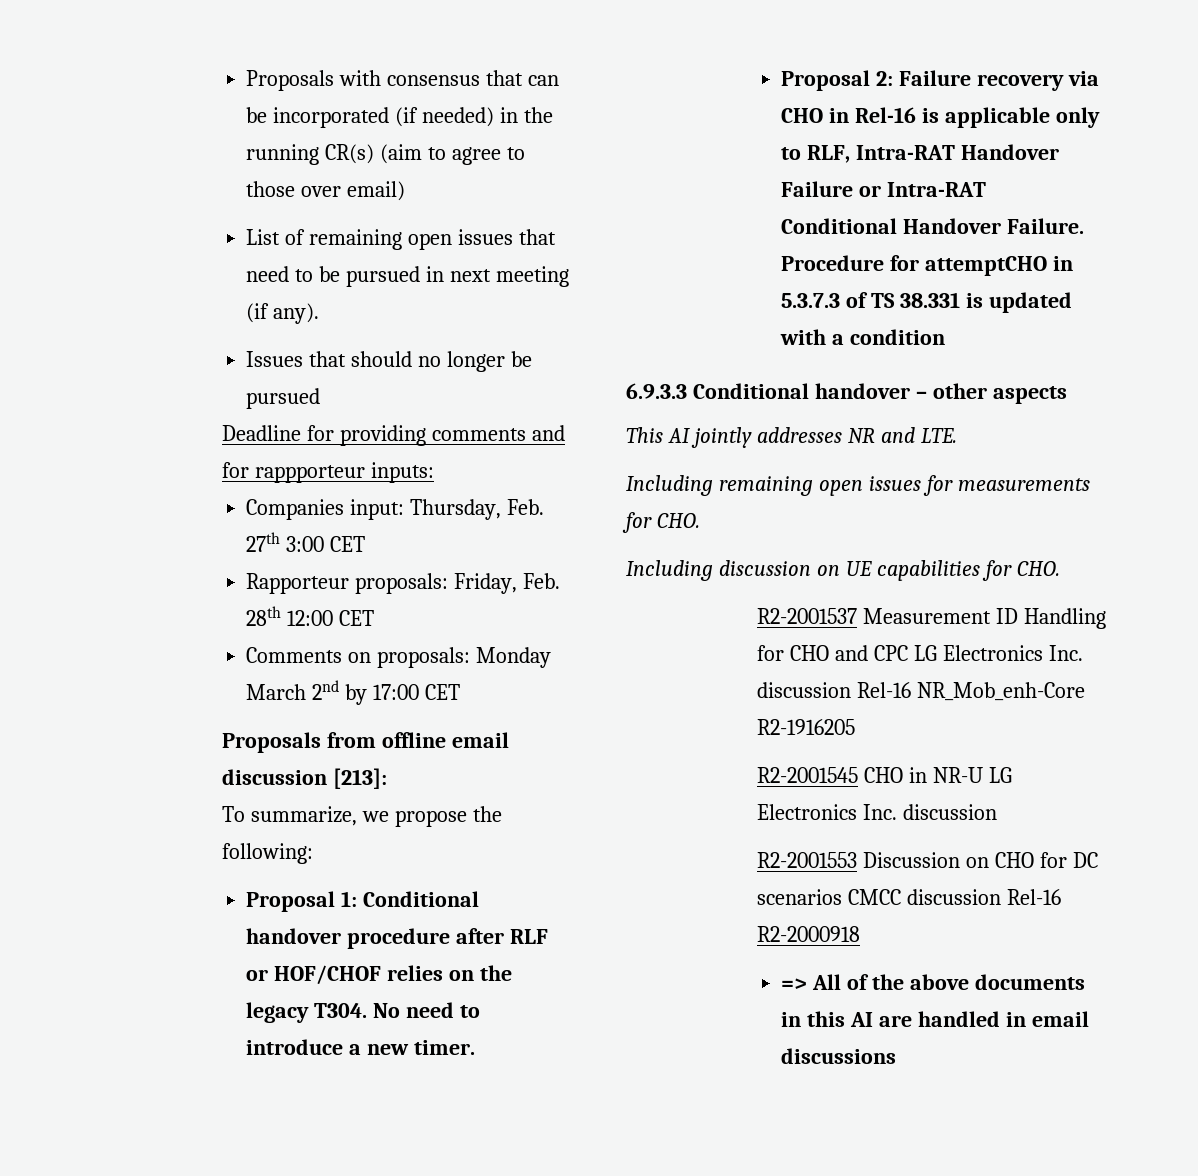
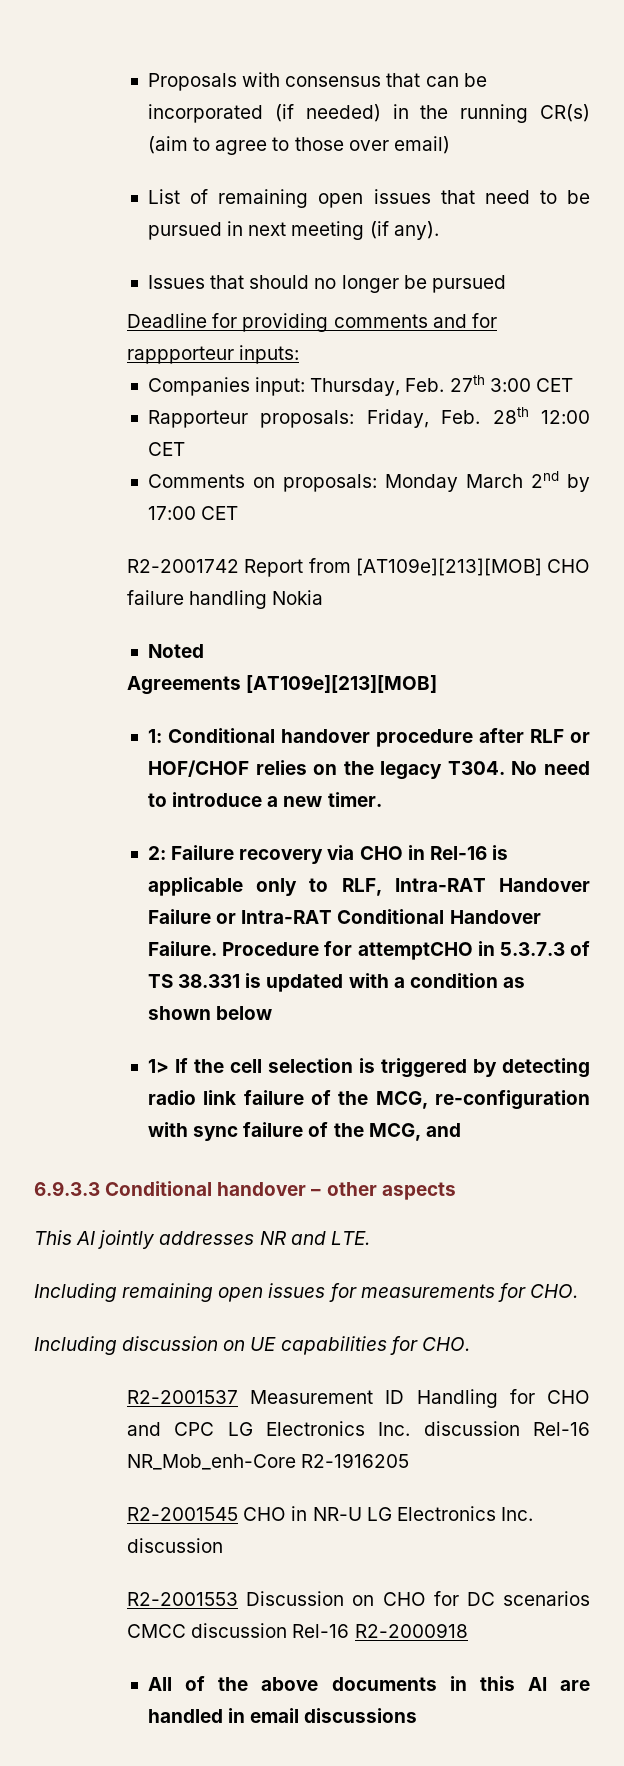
- Proposals from offline email discussion [213]:
- To summarize, we propose the following:
- Proposal 1: Conditional handover procedure after RLF or HOF/CHOF relies on the legacy T304.
+ R2-2001742 Report from [AT109e][213][MOB] CHO failure handling Nokia
+ Noted
+ Agreements [AT109e][213][MOB]
+ 1: Conditional handover procedure after RLF or HOF/CHOF relies on the legacy T304.
- Proposal 2: Failure recovery via CHO in Rel-16 is applicable only to RLF, Intra-RAT Handover Failure or Intra-RAT Conditional Handover Failure.
+ 2: Failure recovery via CHO in Rel-16 is applicable only to RLF, Intra-RAT Handover Failure or Intra-RAT Conditional Handover Failure.
- Procedure for attemptCHO in 5.3.7.3 of TS 38.331 is updated with a condition
+ Procedure for attemptCHO in 5.3.7.3 of TS 38.331 is updated with a condition as shown below
+ 1> If the cell selection is triggered by detecting radio link failure of the MCG, re-configuration with sync failure of the MCG, and
- => All of the above documents in this AI are handled in email discussions
+ All of the above documents in this AI are handled in email discussions

